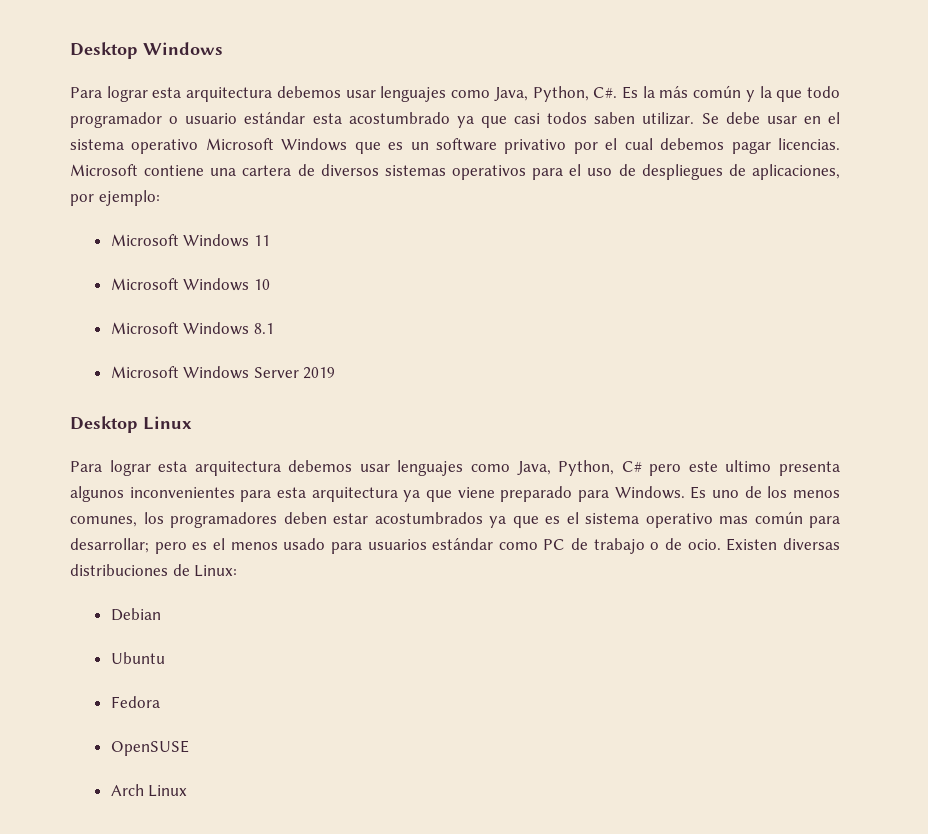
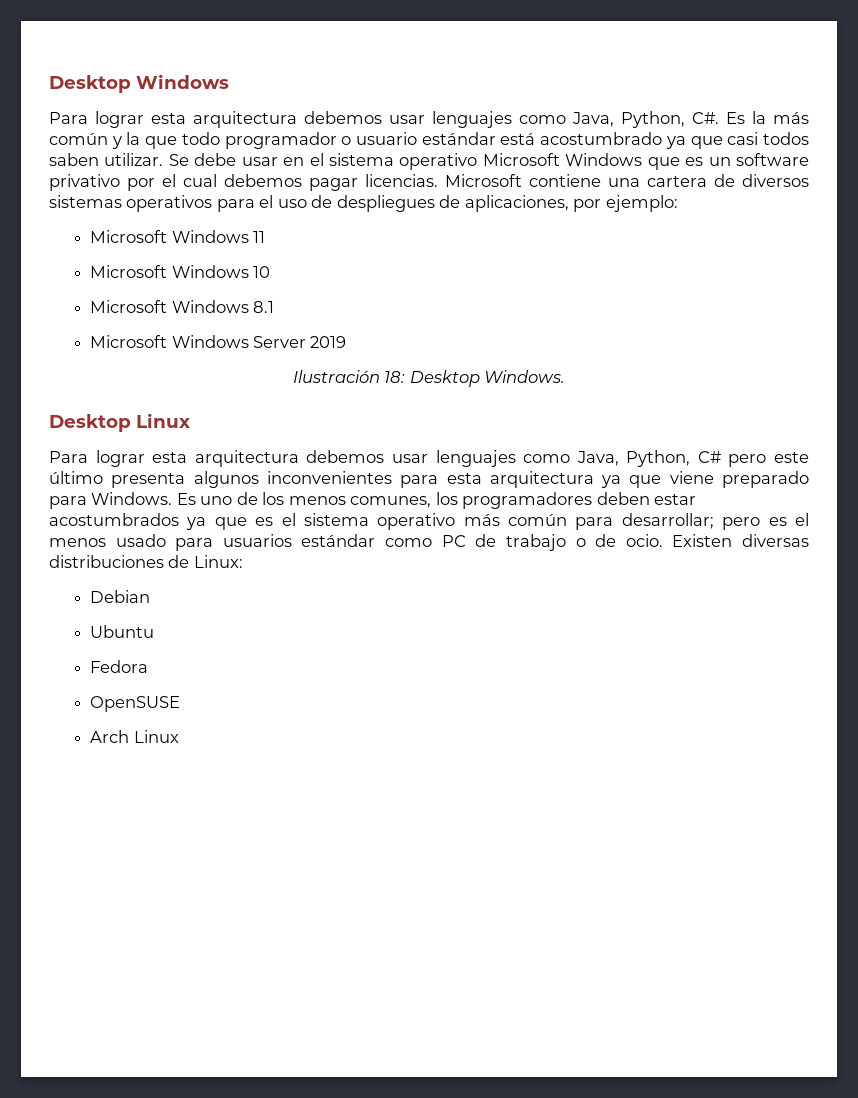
- Para lograr esta arquitectura debemos usar lenguajes como Java, Python, C#. Es la más común y la que todo programador o usuario estándar esta acostumbrado ya que casi todos saben utilizar.
+ Para lograr esta arquitectura debemos usar lenguajes como Java, Python, C#. Es la más común y la que todo programador o usuario estándar está acostumbrado ya que casi todos saben utilizar.
+ Ilustración 18: Desktop Windows.
- Para lograr esta arquitectura debemos usar lenguajes como Java, Python, C# pero este ultimo presenta algunos inconvenientes para esta arquitectura ya que viene preparado para Windows.
+ Para lograr esta arquitectura debemos usar lenguajes como Java, Python, C# pero este último presenta algunos inconvenientes para esta arquitectura ya que viene preparado para Windows.
- Es uno de los menos comunes, los programadores deben estar acostumbrados ya que es el sistema operativo mas común para desarrollar; pero es el menos usado para usuarios estándar como PC de trabajo o de ocio.
+ Es uno de los menos comunes, los programadores deben estar acostumbrados ya que es el sistema operativo más común para desarrollar; pero es el menos usado para usuarios estándar como PC de trabajo o de ocio.

